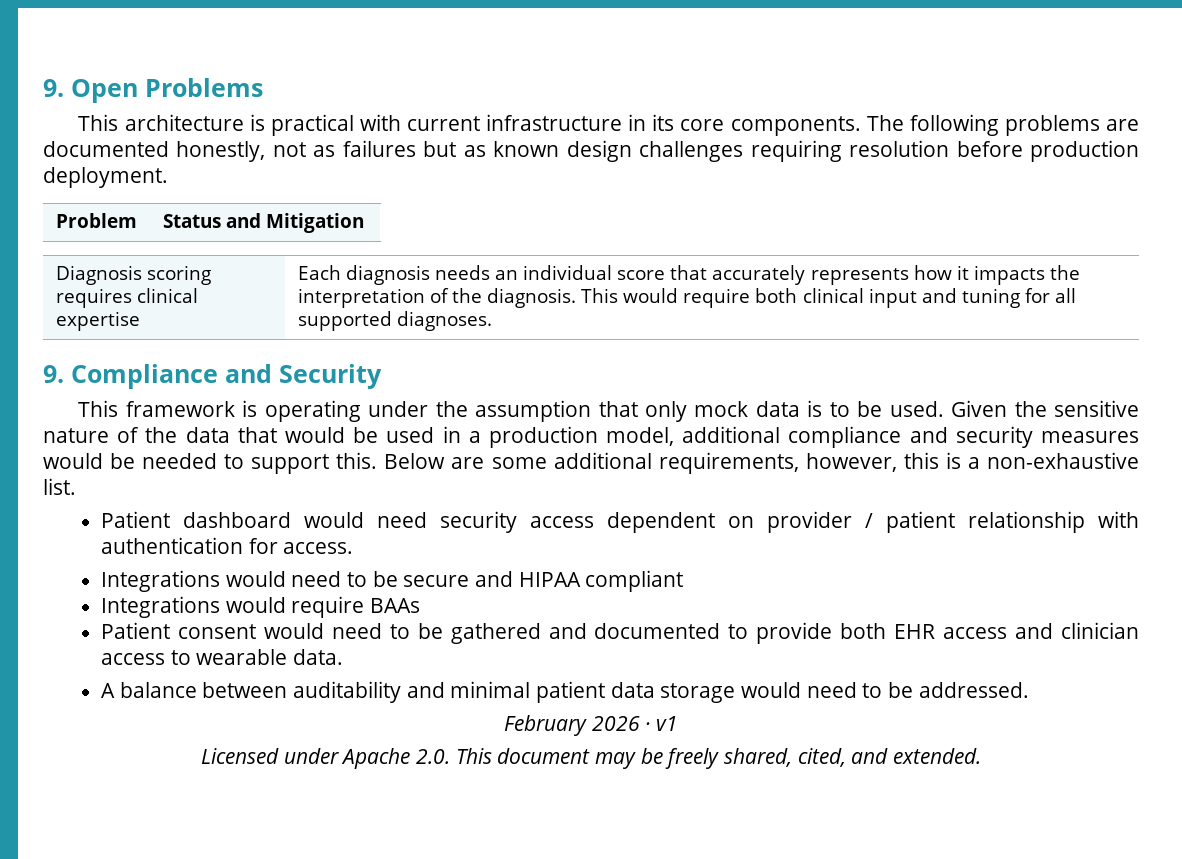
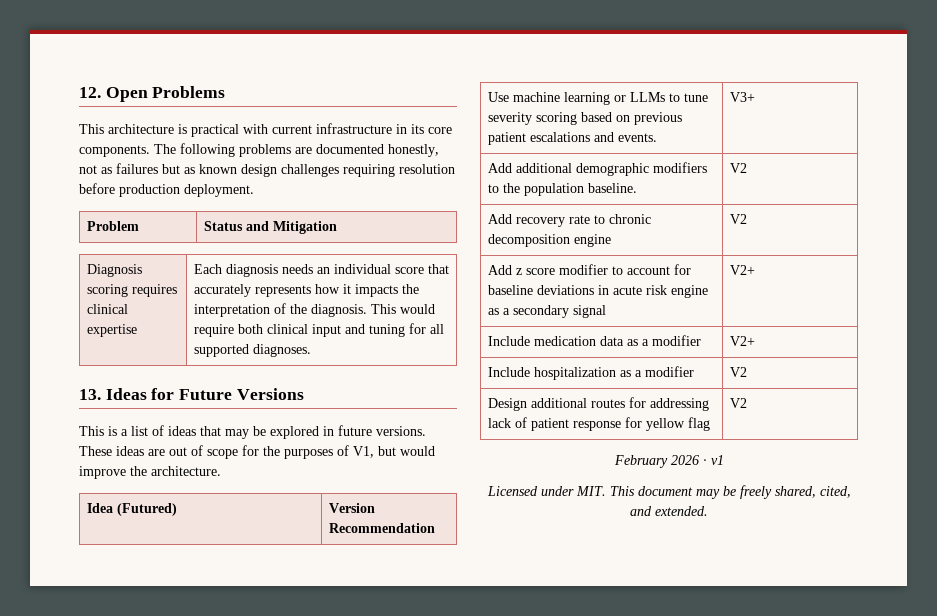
- 9. Open Problems
+ 12. Open Problems
- 9. Compliance and Security
- This framework is operating under the assumption that only mock data is to be used. Given the sensitive nature of the data that would be used in a production model, additional compliance and security measures would be needed to support this. Below are some additional requirements, however, this is a non-exhaustive list.
- Patient dashboard would need security access dependent on provider / patient relationship with authentication for access.
- Integrations would need to be secure and HIPAA compliant
- Integrations would require BAAs
- Patient consent would need to be gathered and documented to provide both EHR access and clinician access to wearable data.
- A balance between auditability and minimal patient data storage would need to be addressed.
+ 13. Ideas for Future Versions
+ This is a list of ideas that may be explored in future versions. These ideas are out of scope for the purposes of V1, but would improve the architecture.
+ Idea (Futured) | Version Recommendation
+ Use machine learning or LLMs to tune severity scoring based on previous patient escalations and events. | V3+
+ Add additional demographic modifiers to the population baseline. | V2
+ Add recovery rate to chronic decomposition engine | V2
+ Add z score modifier to account for baseline deviations in acute risk engine as a secondary signal | V2+
+ Include medication data as a modifier | V2+
+ Include hospitalization as a modifier | V2
+ Design additional routes for addressing lack of patient response for yellow flag | V2
- Licensed under Apache 2.0. This document may be freely shared, cited, and extended.
+ Licensed under MIT. This document may be freely shared, cited, and extended.

